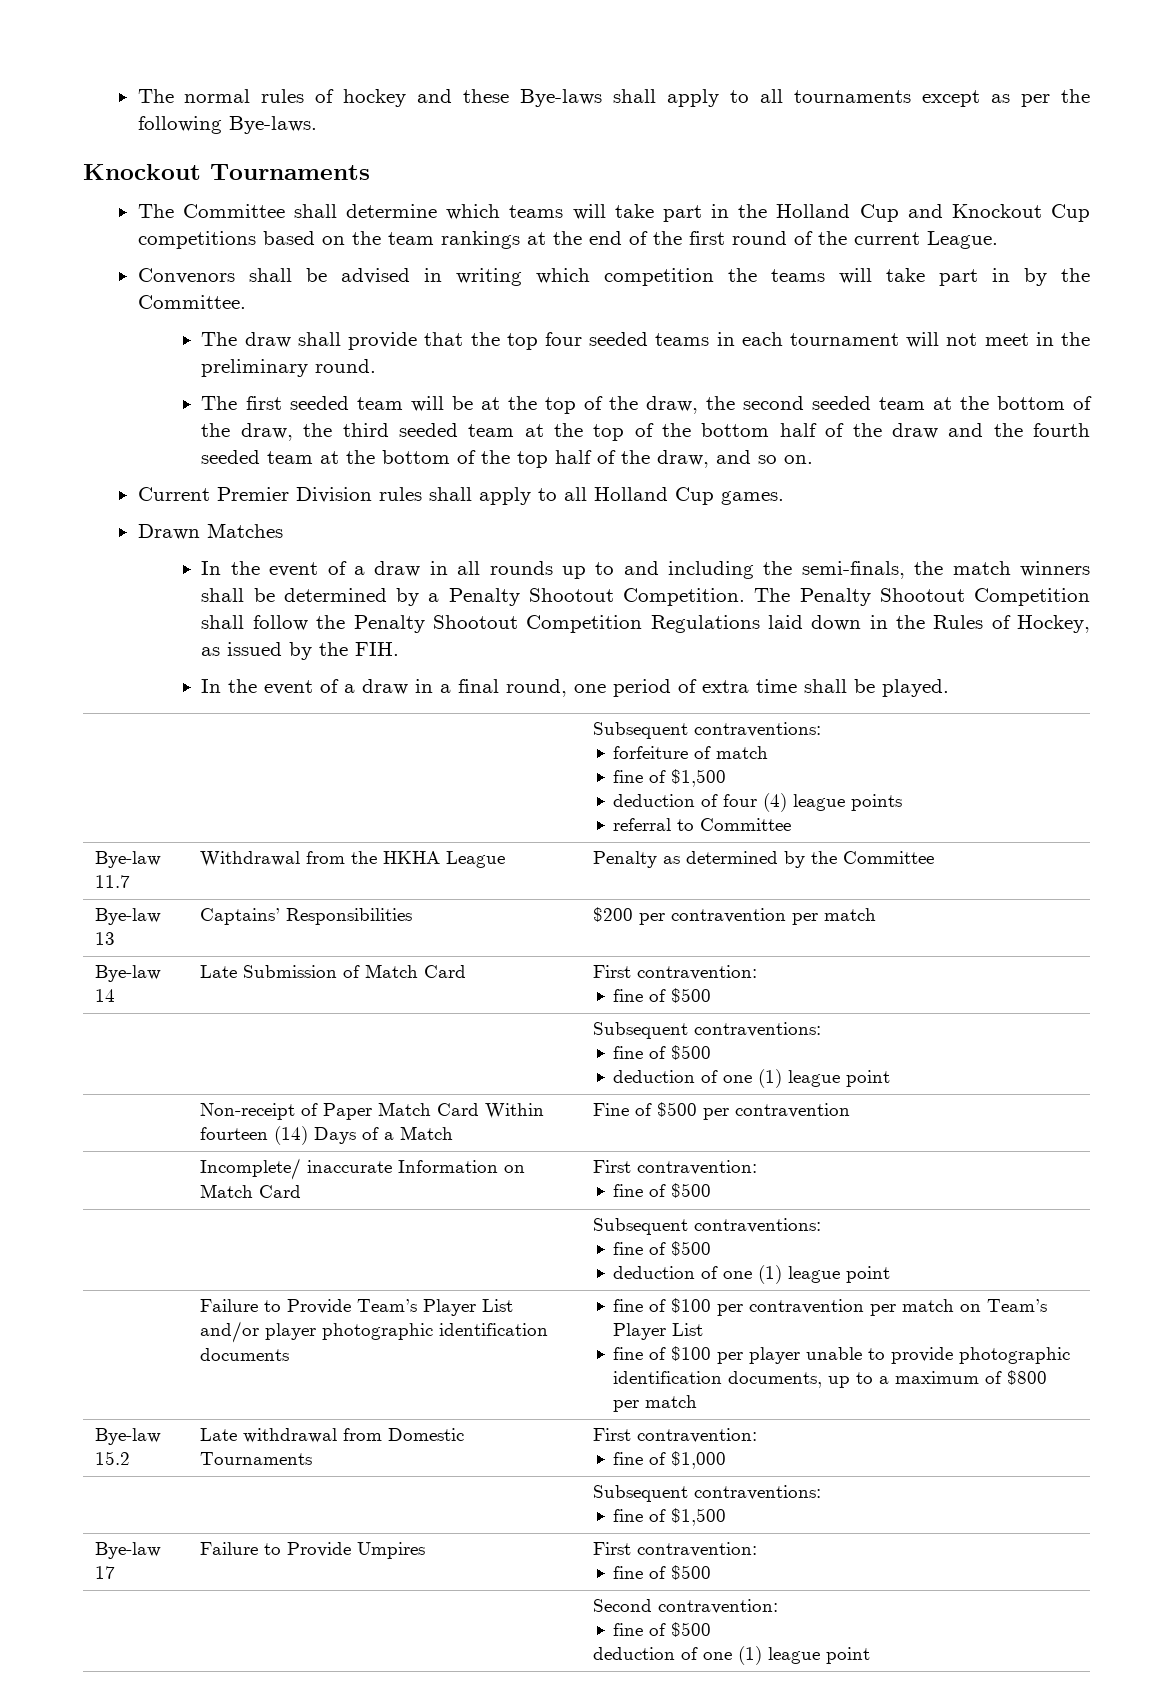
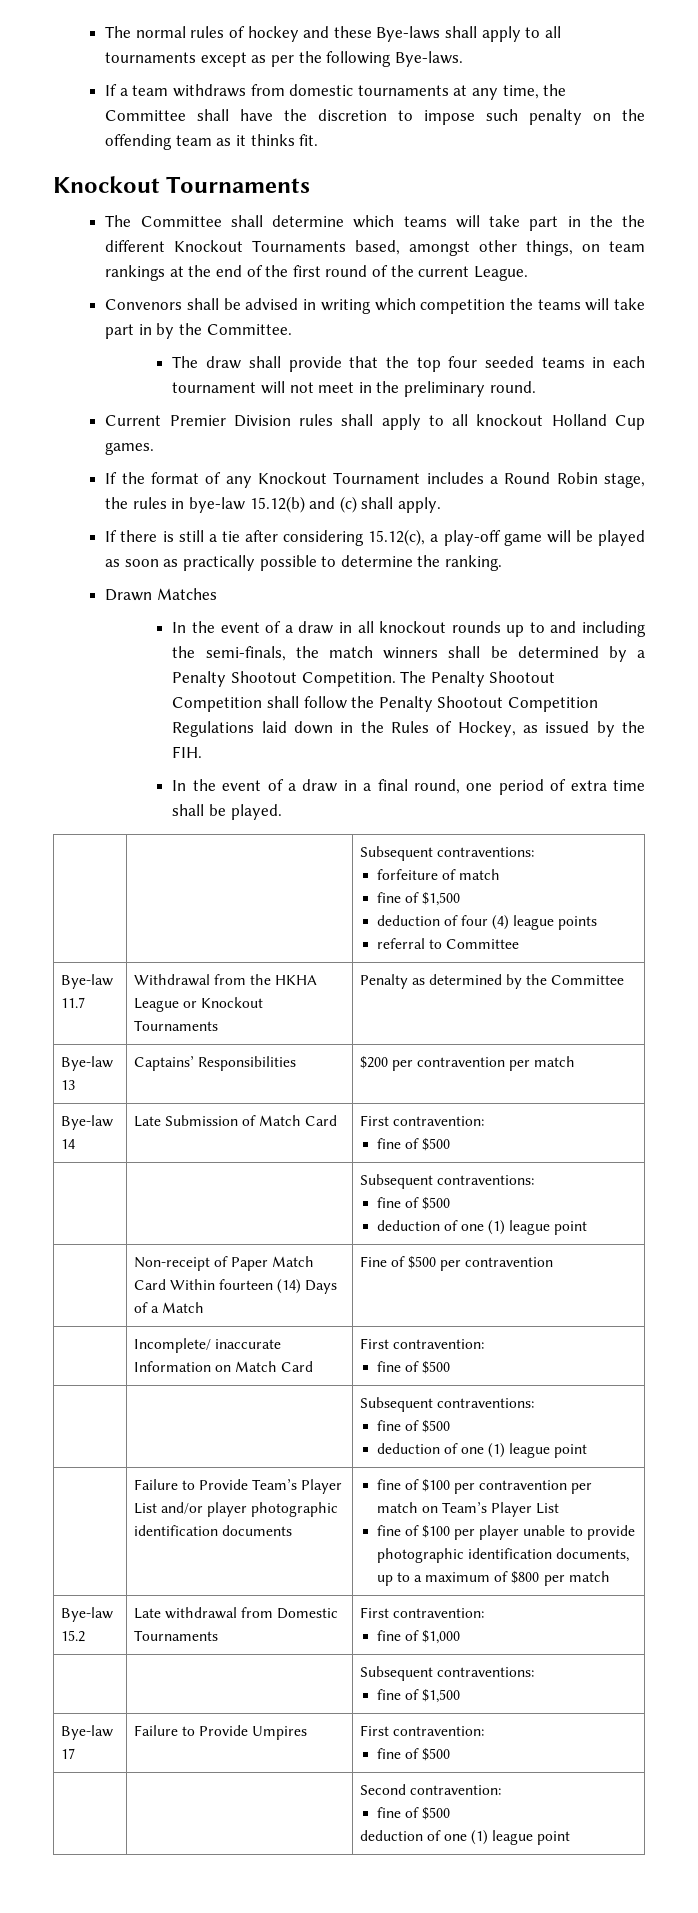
+ If a team withdraws from domestic tournaments at any time, the Committee shall have the discretion to impose such penalty on the offending team as it thinks fit.
- The Committee shall determine which teams will take part in the Holland Cup and Knockout Cup competitions based on the team rankings at the end of the first round of the current League.
+ The Committee shall determine which teams will take part in the the different Knockout Tournaments based, amongst other things, on team rankings at the end of the first round of the current League.
- The first seeded team will be at the top of the draw, the second seeded team at the bottom of the draw, the third seeded team at the top of the bottom half of the draw and the fourth seeded team at the bottom of the top half of the draw, and so on.
- Current Premier Division rules shall apply to all Holland Cup games.
+ Current Premier Division rules shall apply to all knockout Holland Cup games.
+ If the format of any Knockout Tournament includes a Round Robin stage, the rules in bye-law 15.12(b) and (c) shall apply.
+ If there is still a tie after considering 15.12(c), a play-off game will be played as soon as practically possible to determine the ranking.
- In the event of a draw in all rounds up to and including the semi-finals, the match winners shall be determined by a Penalty Shootout Competition.
+ In the event of a draw in all knockout rounds up to and including the semi-finals, the match winners shall be determined by a Penalty Shootout Competition.
- Bye-law 11.7 | Withdrawal from the HKHA League | Penalty as determined by the Committee
+ Bye-law 11.7 | Withdrawal from the HKHA League or Knockout Tournaments | Penalty as determined by the Committee

